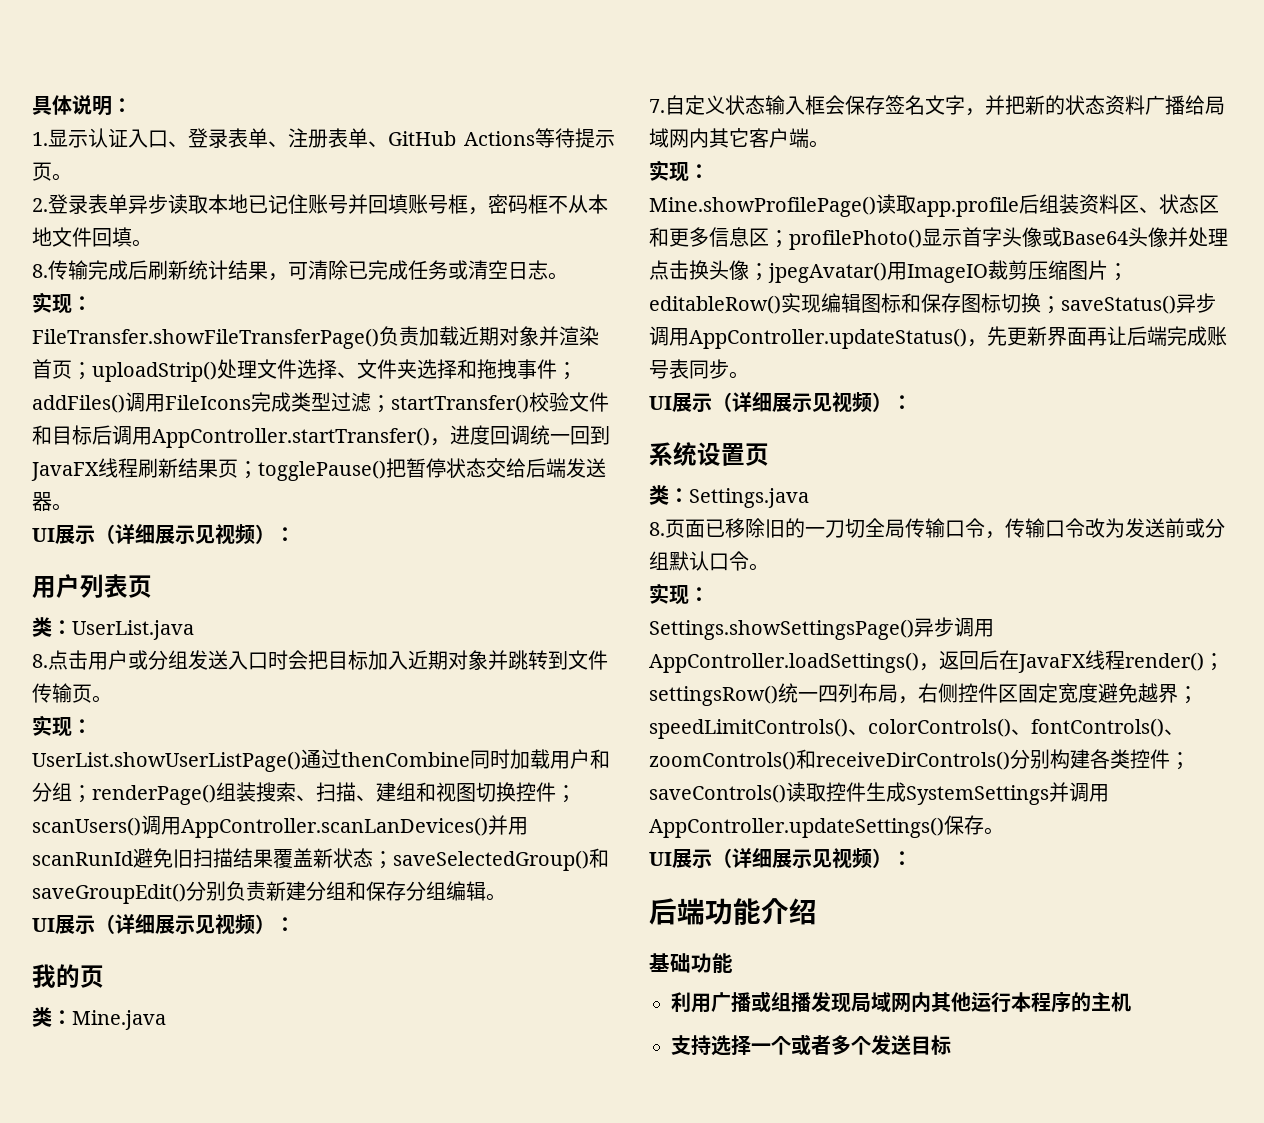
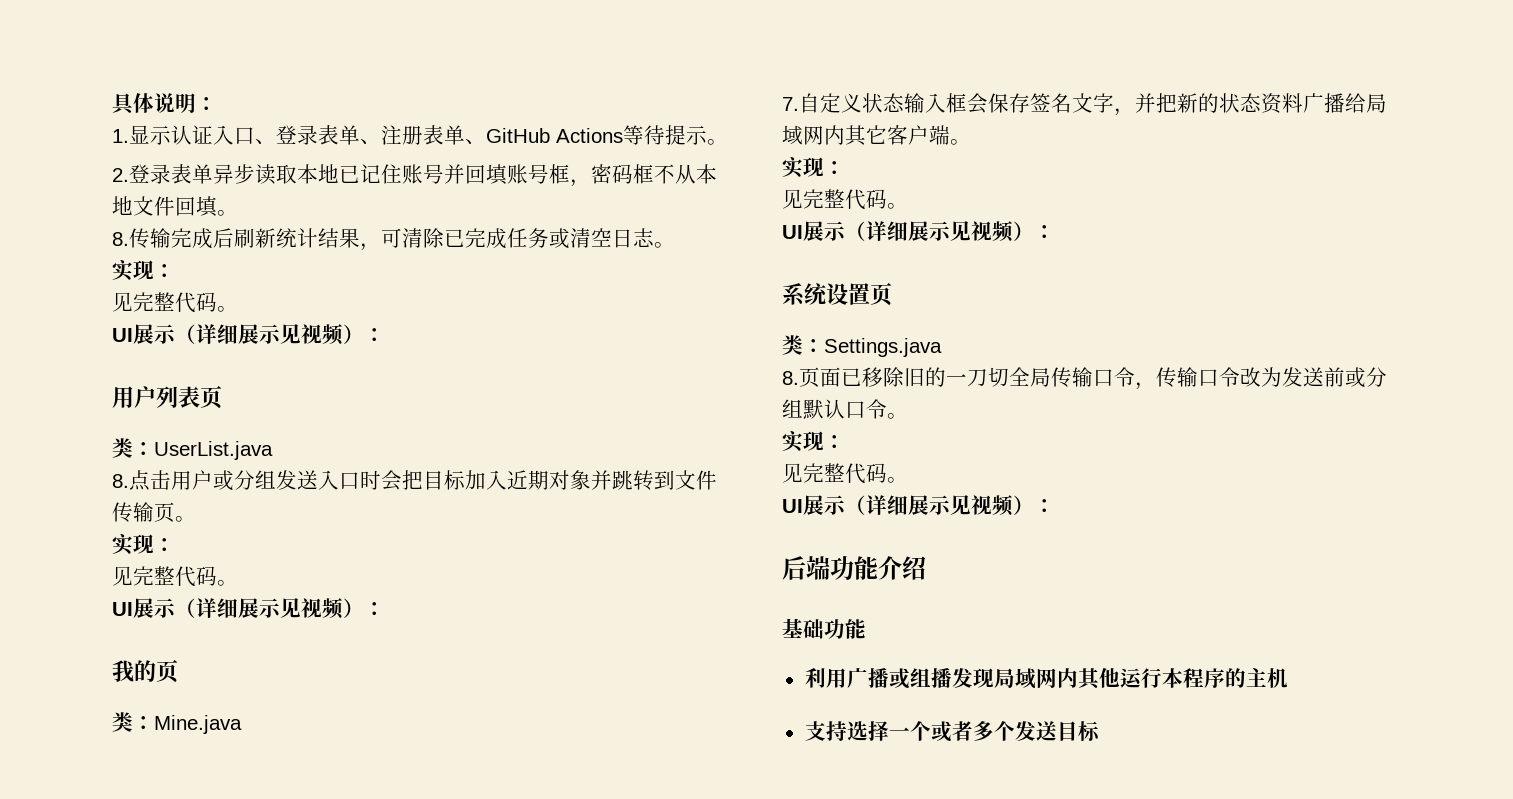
- 1.显示认证入口、登录表单、注册表单、GitHub Actions等待提示页。
+ 1.显示认证入口、登录表单、注册表单、GitHub Actions等待提示。
  8.传输完成后刷新统计结果，可清除已完成任务或清空日志。
  实现：
- FileTransfer.showFileTransferPage()负责加载近期对象并渲染首页；uploadStrip()处理文件选择、文件夹选择和拖拽事件；addFiles()调用FileIcons完成类型过滤；startTransfer()校验文件和目标后调用AppController.startTransfer()，进度回调统一回到JavaFX线程刷新结果页；togglePause()把暂停状态交给后端发送器。
+ 见完整代码。
  8.点击用户或分组发送入口时会把目标加入近期对象并跳转到文件传输页。
  实现：
- UserList.showUserListPage()通过thenCombine同时加载用户和分组；renderPage()组装搜索、扫描、建组和视图切换控件；scanUsers()调用AppController.scanLanDevices()并用scanRunId避免旧扫描结果覆盖新状态；saveSelectedGroup()和saveGroupEdit()分别负责新建分组和保存分组编辑。
+ 见完整代码。
  7.自定义状态输入框会保存签名文字，并把新的状态资料广播给局域网内其它客户端。
  实现：
- Mine.showProfilePage()读取app.profile后组装资料区、状态区和更多信息区；profilePhoto()显示首字头像或Base64头像并处理点击换头像；jpegAvatar()用ImageIO裁剪压缩图片；editableRow()实现编辑图标和保存图标切换；saveStatus()异步调用AppController.updateStatus()，先更新界面再让后端完成账号表同步。
+ 见完整代码。
  8.页面已移除旧的一刀切全局传输口令，传输口令改为发送前或分组默认口令。
  实现：
- Settings.showSettingsPage()异步调用AppController.loadSettings()，返回后在JavaFX线程render()；settingsRow()统一四列布局，右侧控件区固定宽度避免越界；speedLimitControls()、colorControls()、fontControls()、zoomControls()和receiveDirControls()分别构建各类控件；saveControls()读取控件生成SystemSettings并调用AppController.updateSettings()保存。
+ 见完整代码。

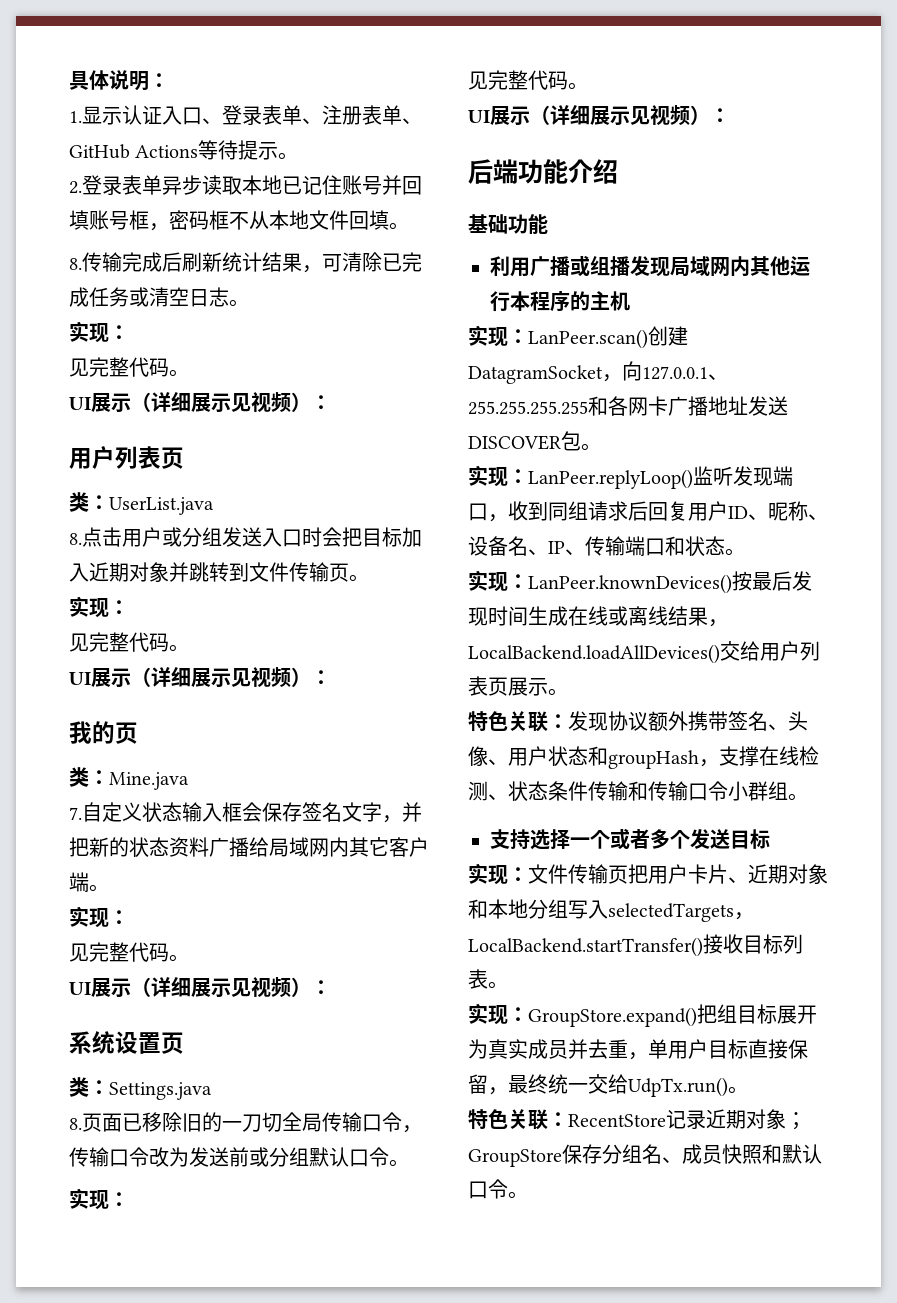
+ 实现：LanPeer.scan()创建DatagramSocket，向127.0.0.1、255.255.255.255和各网卡广播地址发送DISCOVER包。
+ 实现：LanPeer.replyLoop()监听发现端口，收到同组请求后回复用户ID、昵称、设备名、IP、传输端口和状态。
+ 实现：LanPeer.knownDevices()按最后发现时间生成在线或离线结果，LocalBackend.loadAllDevices()交给用户列表页展示。
+ 特色关联：发现协议额外携带签名、头像、用户状态和groupHash，支撑在线检测、状态条件传输和传输口令小群组。
+ 实现：文件传输页把用户卡片、近期对象和本地分组写入selectedTargets，LocalBackend.startTransfer()接收目标列表。
+ 实现：GroupStore.expand()把组目标展开为真实成员并去重，单用户目标直接保留，最终统一交给UdpTx.run()。
+ 特色关联：RecentStore记录近期对象；GroupStore保存分组名、成员快照和默认口令。

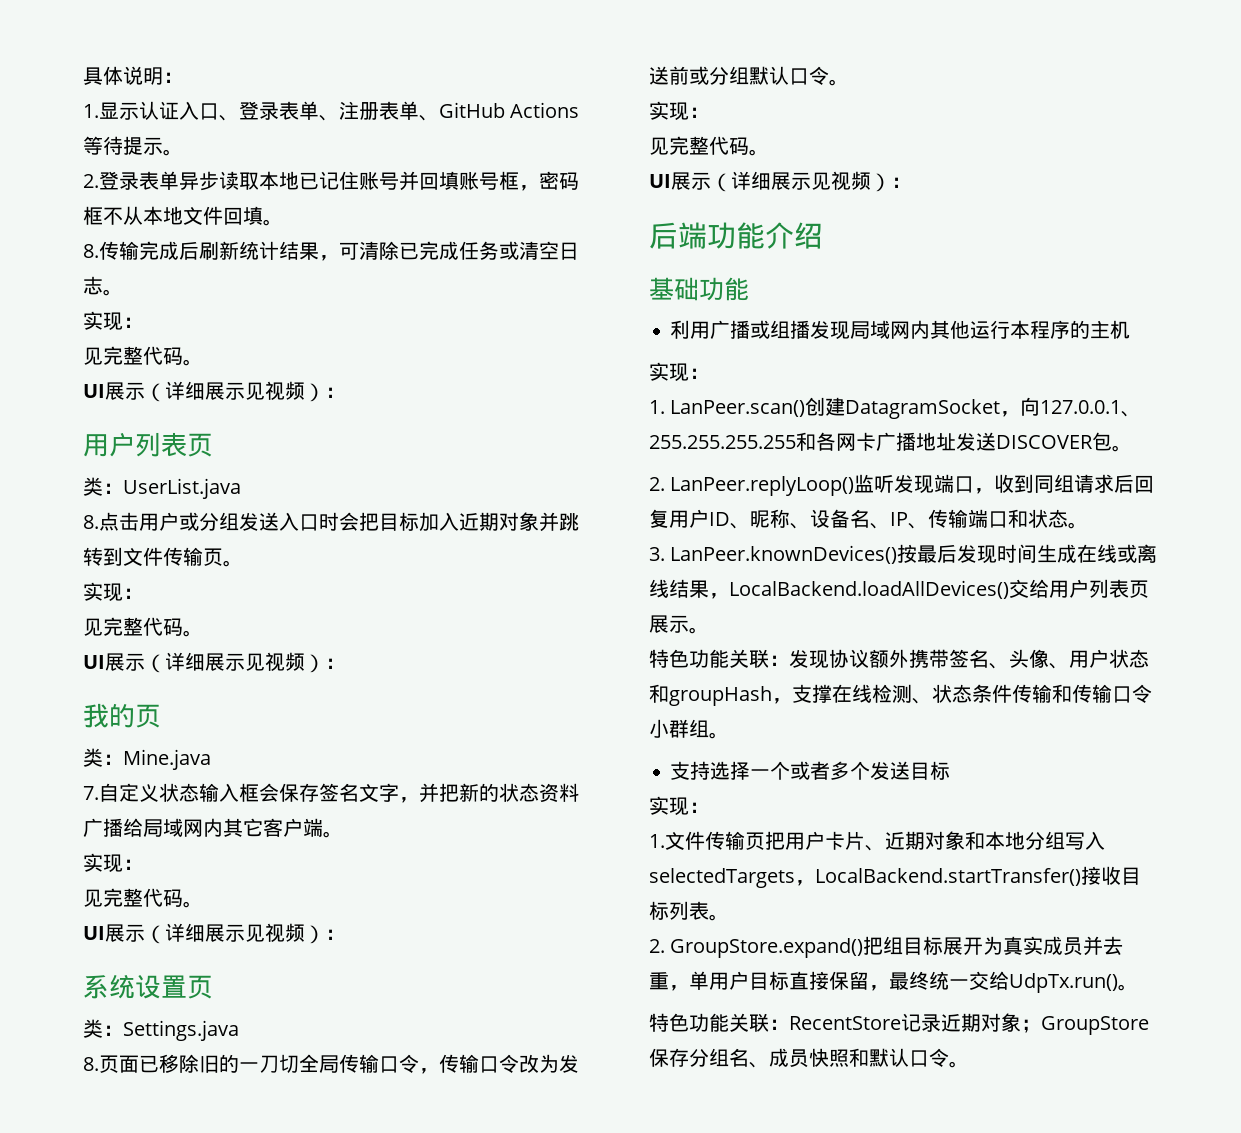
  利用广播或组播发现局域网内其他运行本程序的主机
- 实现：LanPeer.scan()创建DatagramSocket，向127.0.0.1、255.255.255.255和各网卡广播地址发送DISCOVER包。
+ 实现：
+ 1. LanPeer.scan()创建DatagramSocket，向127.0.0.1、255.255.255.255和各网卡广播地址发送DISCOVER包。
- 实现：LanPeer.replyLoop()监听发现端口，收到同组请求后回复用户ID、昵称、设备名、IP、传输端口和状态。
+ 2. LanPeer.replyLoop()监听发现端口，收到同组请求后回复用户ID、昵称、设备名、IP、传输端口和状态。
- 实现：LanPeer.knownDevices()按最后发现时间生成在线或离线结果，LocalBackend.loadAllDevices()交给用户列表页展示。
+ 3. LanPeer.knownDevices()按最后发现时间生成在线或离线结果，LocalBackend.loadAllDevices()交给用户列表页展示。
- 特色关联：发现协议额外携带签名、头像、用户状态和groupHash，支撑在线检测、状态条件传输和传输口令小群组。
+ 特色功能关联：发现协议额外携带签名、头像、用户状态和groupHash，支撑在线检测、状态条件传输和传输口令小群组。
  支持选择一个或者多个发送目标
- 实现：文件传输页把用户卡片、近期对象和本地分组写入selectedTargets，LocalBackend.startTransfer()接收目标列表。
+ 实现：
+ 1.文件传输页把用户卡片、近期对象和本地分组写入selectedTargets，LocalBackend.startTransfer()接收目标列表。
- 实现：GroupStore.expand()把组目标展开为真实成员并去重，单用户目标直接保留，最终统一交给UdpTx.run()。
+ 2. GroupStore.expand()把组目标展开为真实成员并去重，单用户目标直接保留，最终统一交给UdpTx.run()。
- 特色关联：RecentStore记录近期对象；GroupStore保存分组名、成员快照和默认口令。
+ 特色功能关联：RecentStore记录近期对象；GroupStore保存分组名、成员快照和默认口令。

